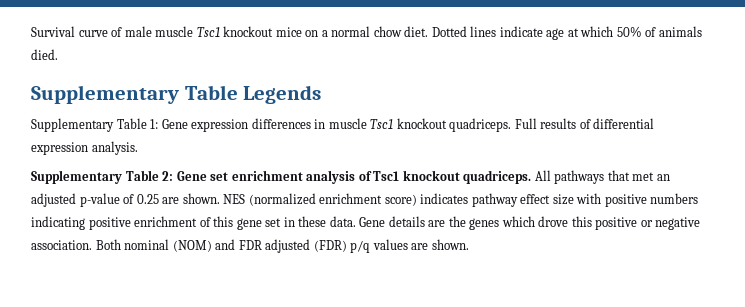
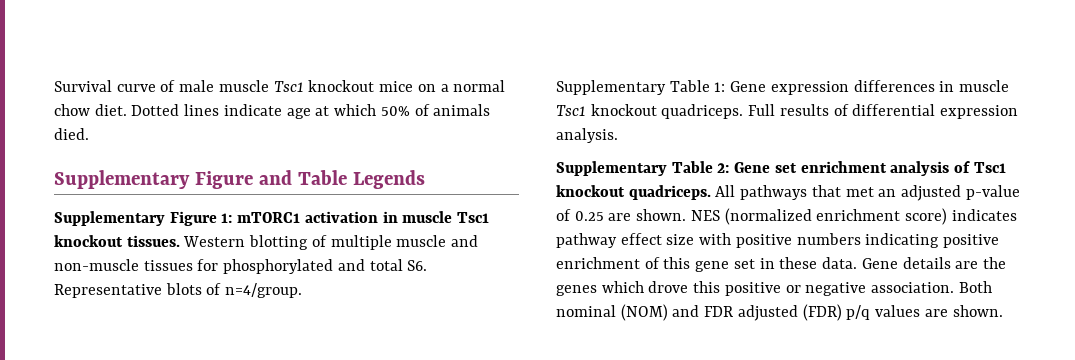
- Supplementary Table Legends
+ Supplementary Figure and Table Legends
+ Supplementary Figure 1: mTORC1 activation in muscle Tsc1 knockout tissues. Western blotting of multiple muscle and non-muscle tissues for phosphorylated and total S6. Representative blots of n=4/group.

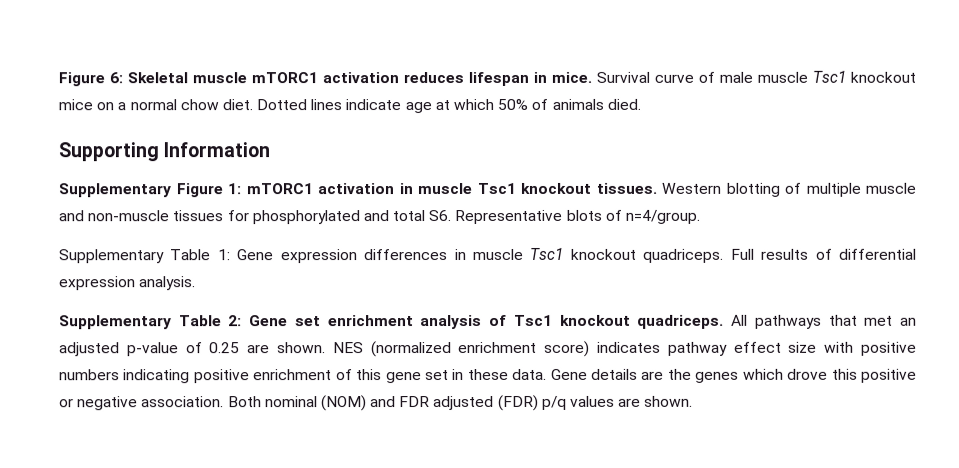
+ Figure 6: Skeletal muscle mTORC1 activation reduces lifespan in mice.
- Supplementary Figure and Table Legends
+ Supporting Information

